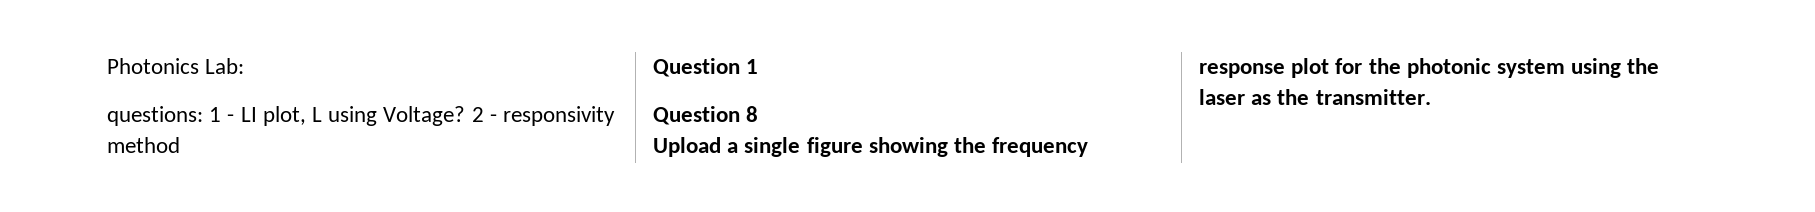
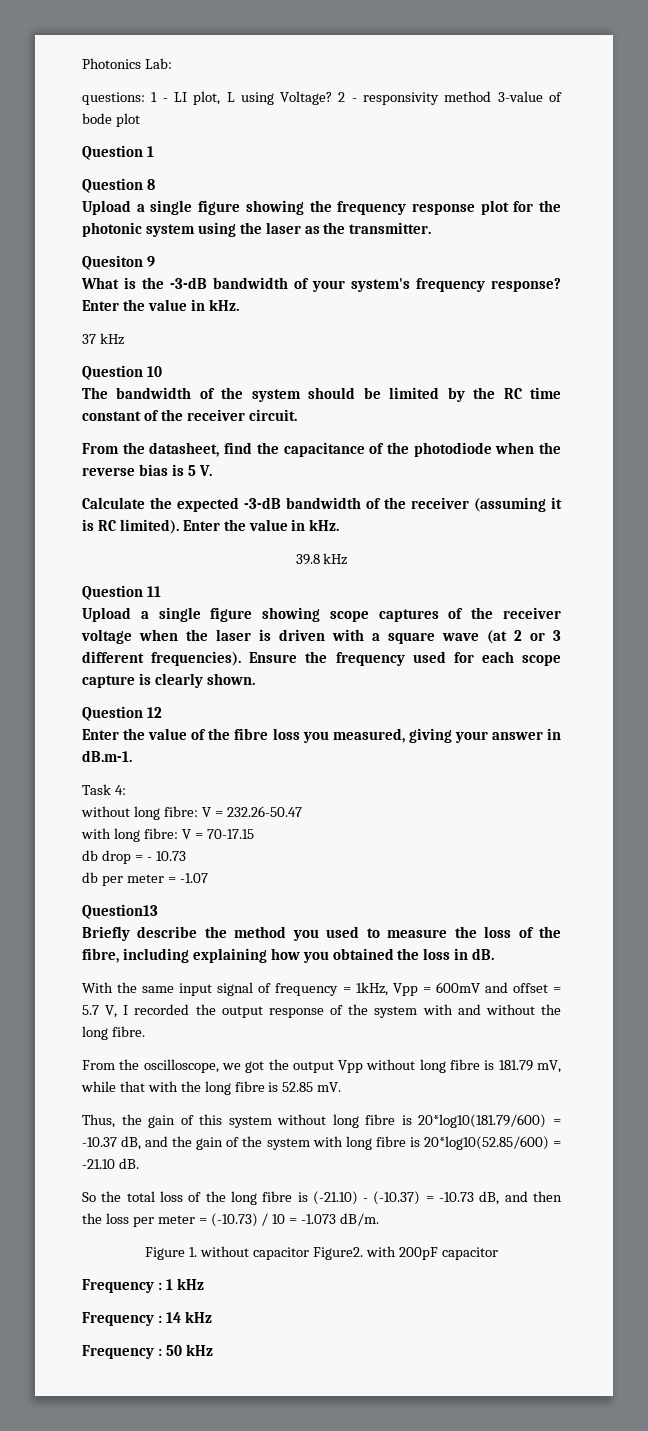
- 2 - responsivity method
+ 2 - responsivity method 3-value of bode plot
+ Quesiton 9
+ What is the -3-dB bandwidth of your system's frequency response? Enter the value in kHz.
+ 37 kHz
+ Question 10
+ The bandwidth of the system should be limited by the RC time constant of the receiver circuit.
+ From the datasheet, find the capacitance of the photodiode when the reverse bias is 5 V.
+ Calculate the expected -3-dB bandwidth of the receiver (assuming it is RC limited). Enter the value in kHz.
+ 39.8 kHz
+ Question 11
+ Upload a single figure showing scope captures of the receiver voltage when the laser is driven with a square wave (at 2 or 3 different frequencies). Ensure the frequency used for each scope capture is clearly shown.
+ Question 12
+ Enter the value of the fibre loss you measured, giving your answer in dB.m-1.
+ Task 4:
+ without long fibre: V = 232.26-50.47
+ with long fibre: V = 70-17.15
+ db drop = - 10.73
+ db per meter = -1.07
+ Question13
+ Briefly describe the method you used to measure the loss of the fibre, including explaining how you obtained the loss in dB.
+ With the same input signal of frequency = 1kHz, Vpp = 600mV and offset = 5.7 V, I recorded the output response of the system with and without the long fibre.
+ From the oscilloscope, we got the output Vpp without long fibre is 181.79 mV, while that with the long fibre is 52.85 mV.
+ Thus, the gain of this system without long fibre is 20*log10(181.79/600) = -10.37 dB, and the gain of the system with long fibre is 20*log10(52.85/600) = -21.10 dB.
+ So the total loss of the long fibre is (-21.10) - (-10.37) = -10.73 dB, and then the loss per meter = (-10.73) / 10 = -1.073 dB/m.
+ Figure 1. without capacitor Figure2. with 200pF capacitor
+ Frequency : 1 kHz
+ Frequency : 14 kHz
+ Frequency : 50 kHz

